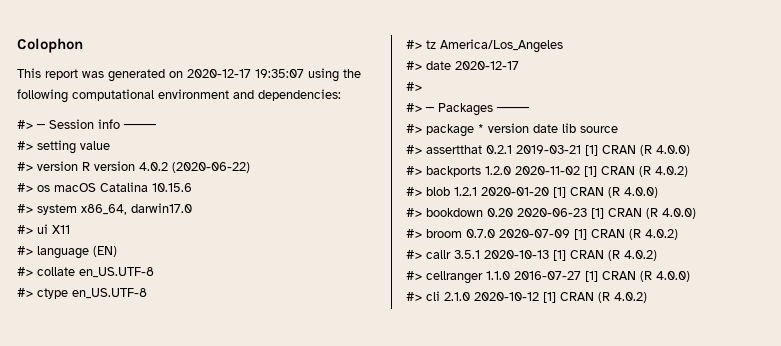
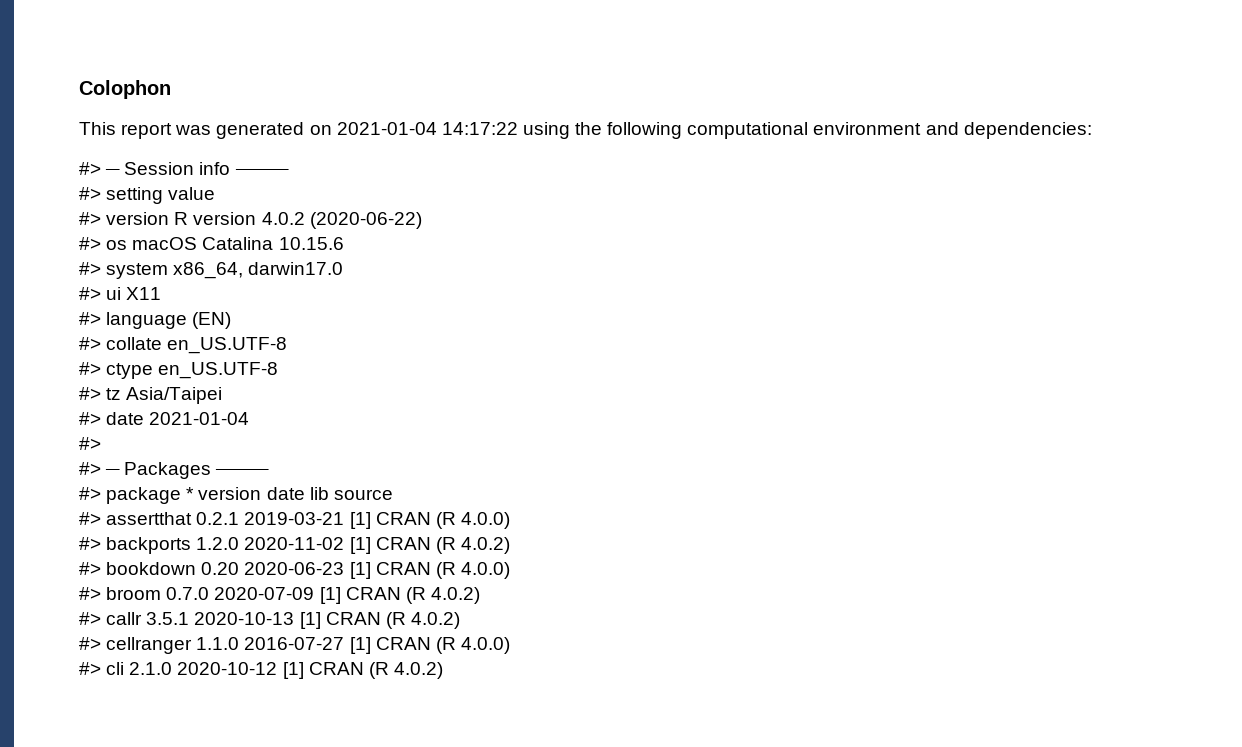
- This report was generated on 2020-12-17 19:35:07 using the following computational environment and dependencies:
+ This report was generated on 2021-01-04 14:17:22 using the following computational environment and dependencies:
- #> tz America/Los_Angeles
+ #> tz Asia/Taipei
- #> date 2020-12-17
+ #> date 2021-01-04
- #> blob 1.2.1 2020-01-20 [1] CRAN (R 4.0.0)

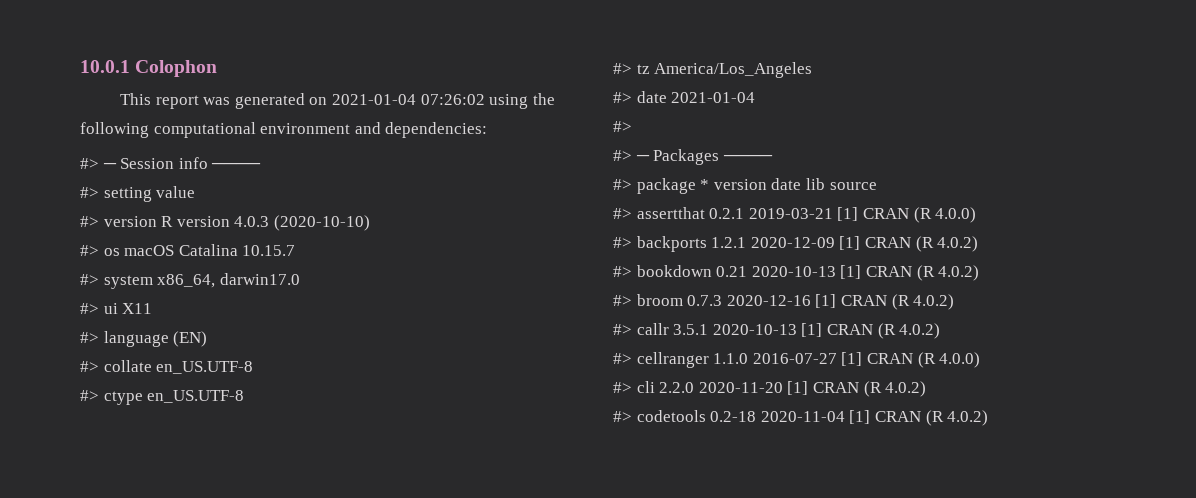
- Colophon
+ 10.0.1 Colophon
- This report was generated on 2021-01-04 14:17:22 using the following computational environment and dependencies:
+ This report was generated on 2021-01-04 07:26:02 using the following computational environment and dependencies:
- #> version R version 4.0.2 (2020-06-22)
+ #> version R version 4.0.3 (2020-10-10)
- #> os macOS Catalina 10.15.6
+ #> os macOS Catalina 10.15.7
- #> tz Asia/Taipei
+ #> tz America/Los_Angeles
- #> backports 1.2.0 2020-11-02 [1] CRAN (R 4.0.2)
+ #> backports 1.2.1 2020-12-09 [1] CRAN (R 4.0.2)
- #> bookdown 0.20 2020-06-23 [1] CRAN (R 4.0.0)
+ #> bookdown 0.21 2020-10-13 [1] CRAN (R 4.0.2)
- #> broom 0.7.0 2020-07-09 [1] CRAN (R 4.0.2)
+ #> broom 0.7.3 2020-12-16 [1] CRAN (R 4.0.2)
- #> cli 2.1.0 2020-10-12 [1] CRAN (R 4.0.2)
+ #> cli 2.2.0 2020-11-20 [1] CRAN (R 4.0.2)
+ #> codetools 0.2-18 2020-11-04 [1] CRAN (R 4.0.2)

